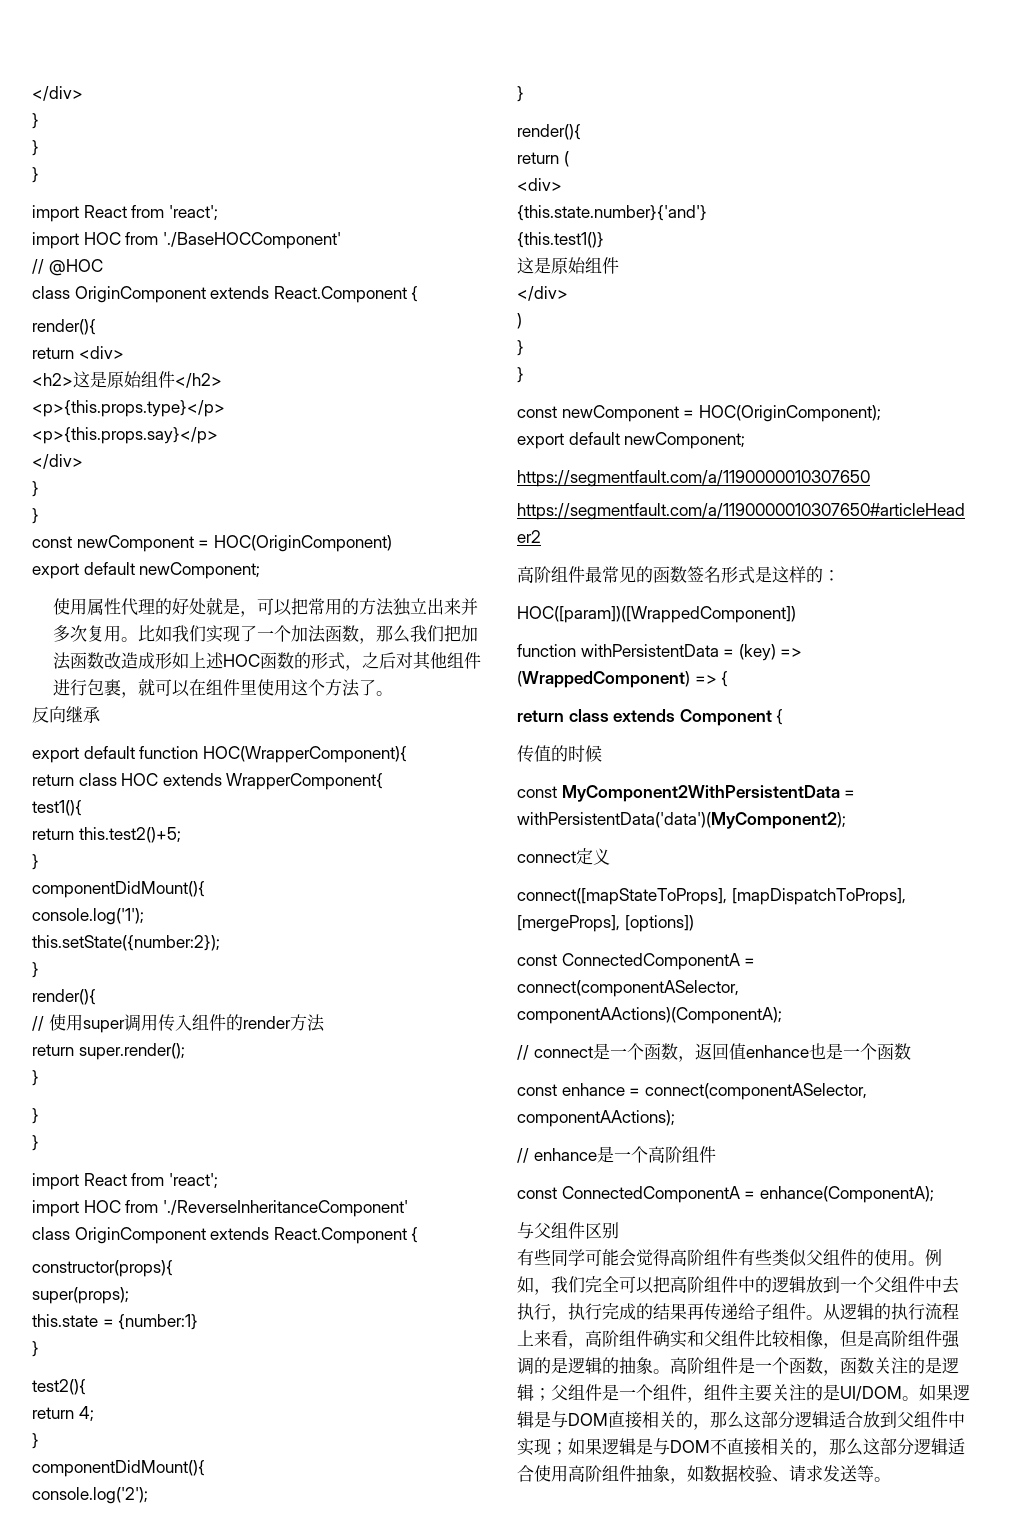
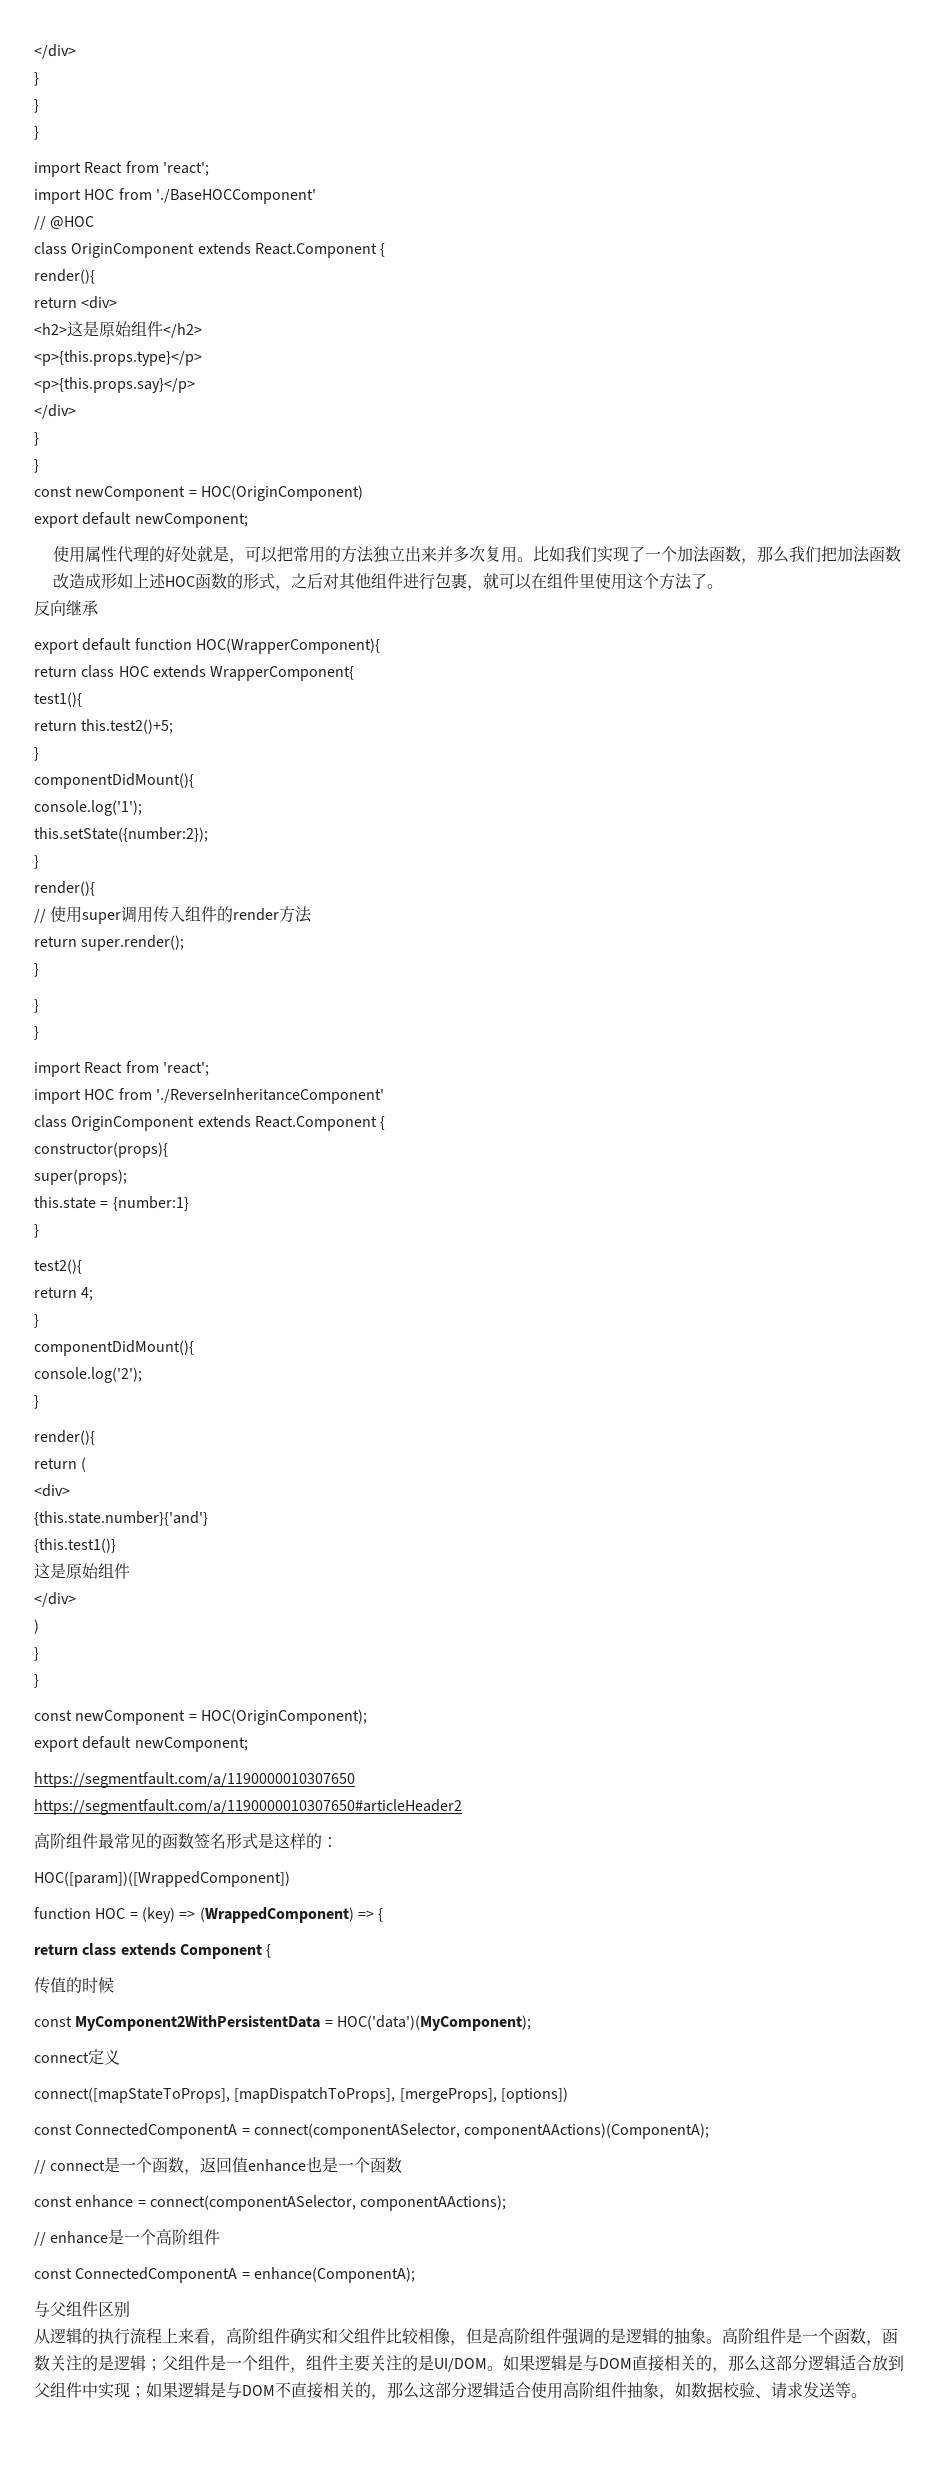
- function withPersistentData = (key) => (WrappedComponent) => {
+ function HOC = (key) => (WrappedComponent) => {
- const MyComponent2WithPersistentData = withPersistentData('data')(MyComponent2);
+ const MyComponent2WithPersistentData = HOC('data')(MyComponent);
- 有些同学可能会觉得高阶组件有些类似父组件的使用。例如，我们完全可以把高阶组件中的逻辑放到一个父组件中去执行，执行完成的结果再传递给子组件。

